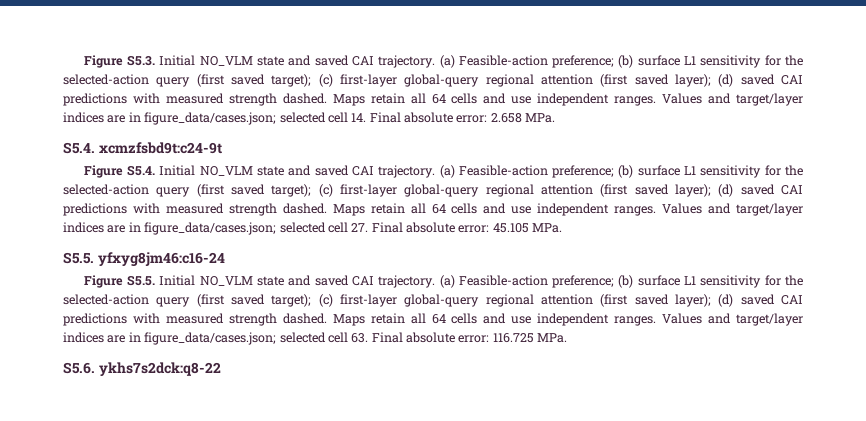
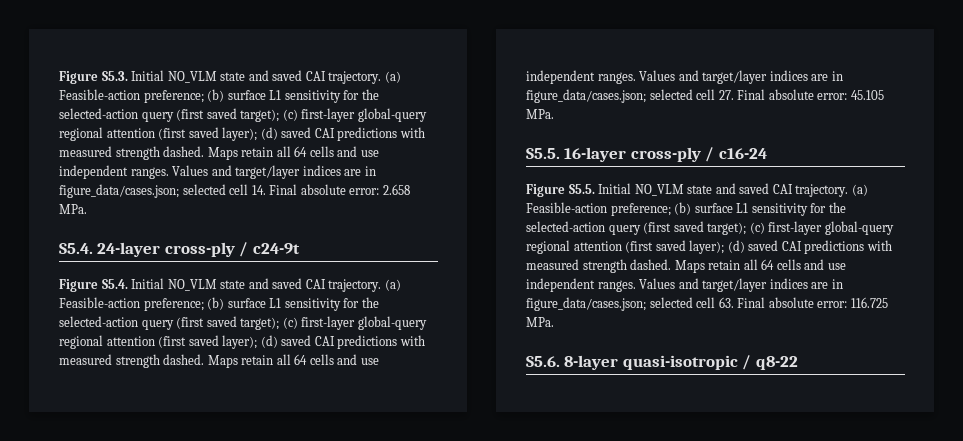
- S5.4. xcmzfsbd9t:c24-9t
+ S5.4. 24-layer cross-ply / c24-9t
- S5.5. yfxyg8jm46:c16-24
+ S5.5. 16-layer cross-ply / c16-24
- S5.6. ykhs7s2dck:q8-22
+ S5.6. 8-layer quasi-isotropic / q8-22

